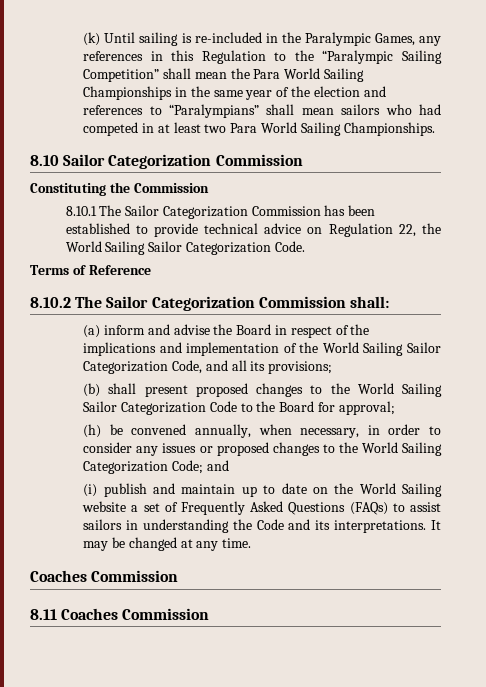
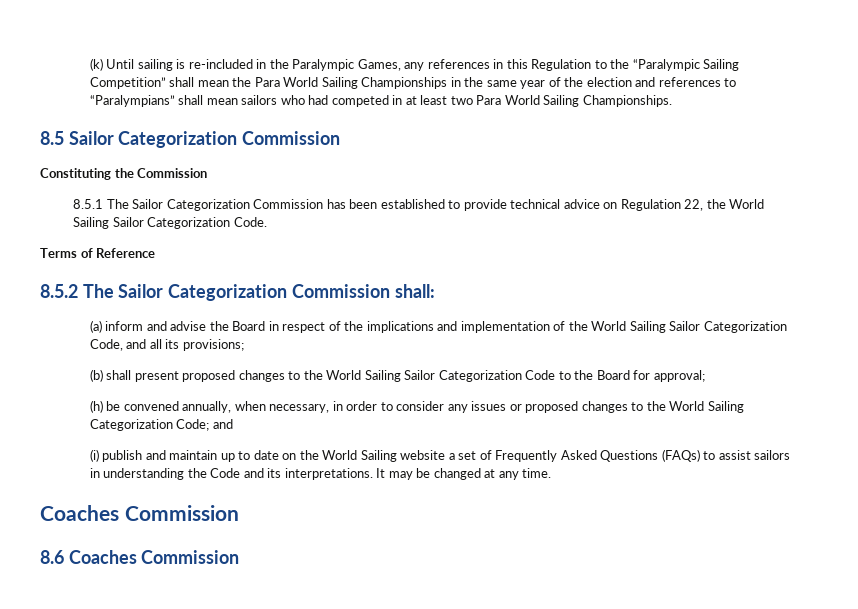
- 8.10 Sailor Categorization Commission
+ 8.5 Sailor Categorization Commission
- 8.10.1 The Sailor Categorization Commission has been established to provide technical advice on Regulation 22, the World Sailing Sailor Categorization Code.
+ 8.5.1 The Sailor Categorization Commission has been established to provide technical advice on Regulation 22, the World Sailing Sailor Categorization Code.
- 8.10.2 The Sailor Categorization Commission shall:
+ 8.5.2 The Sailor Categorization Commission shall:
- 8.11 Coaches Commission
+ 8.6 Coaches Commission

